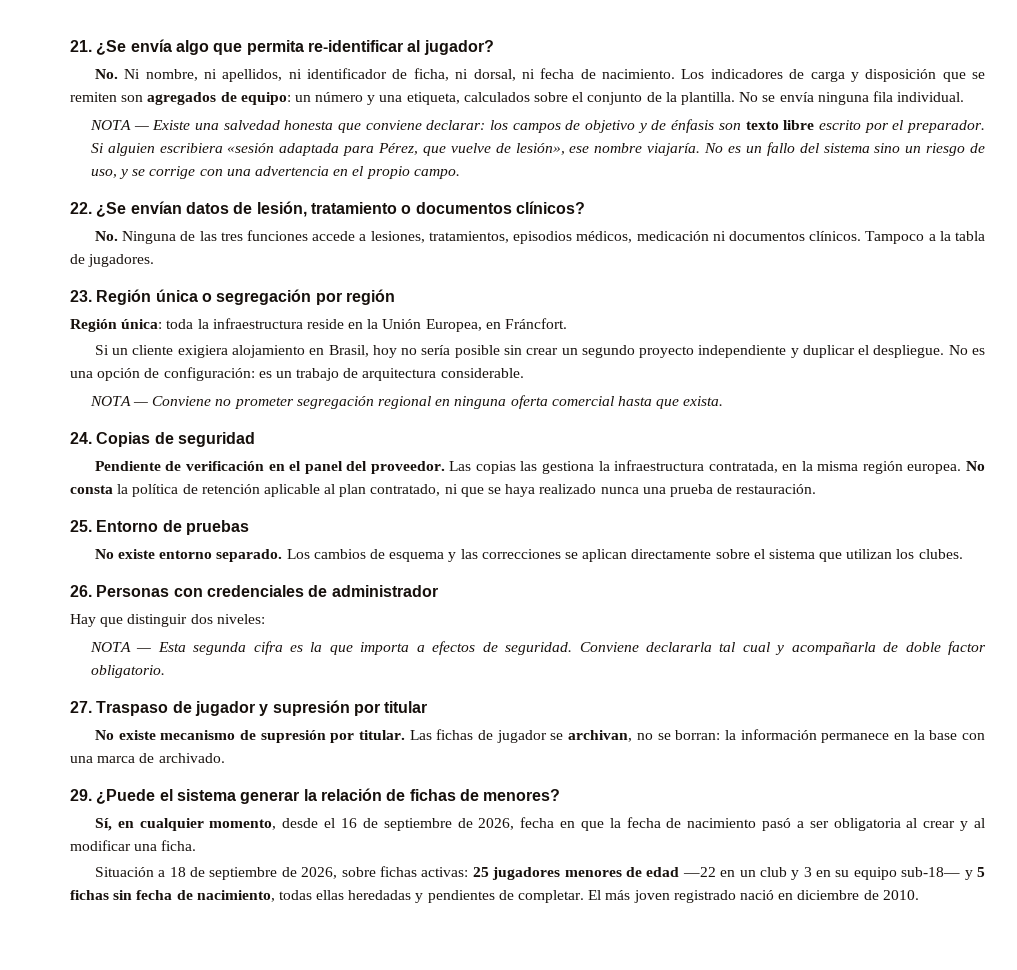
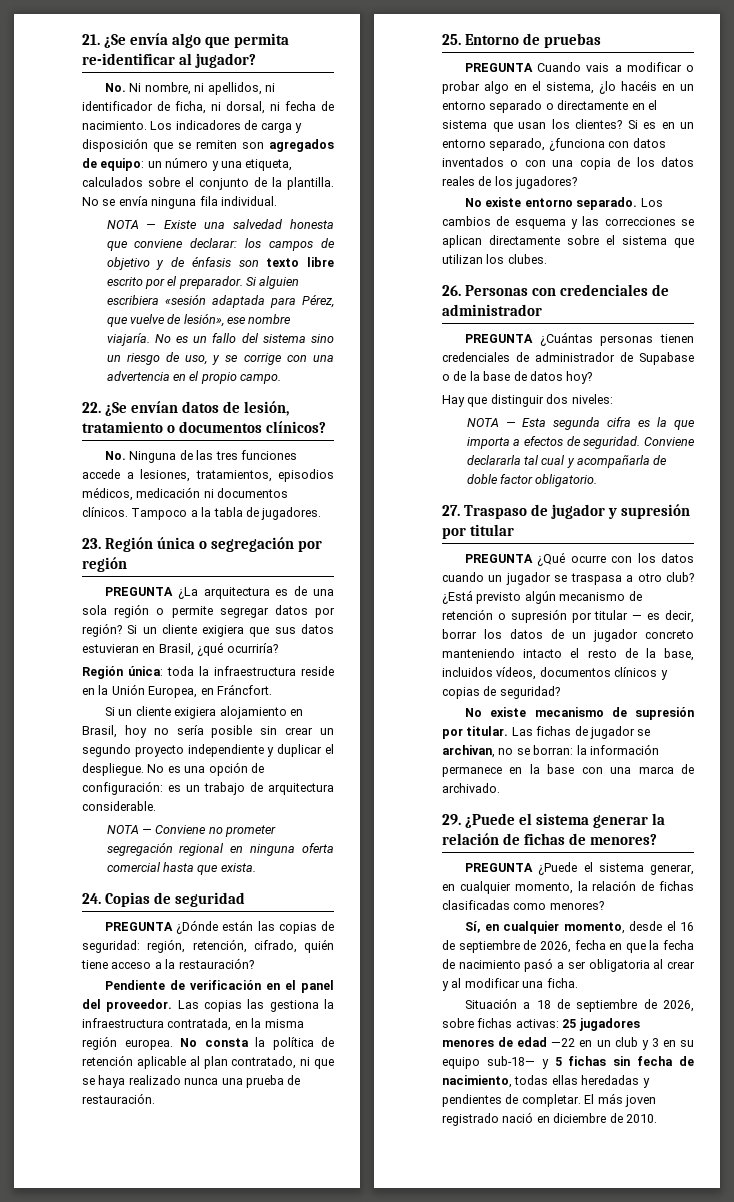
+ PREGUNTA ¿La arquitectura es de una sola región o permite segregar datos por región? Si un cliente exigiera que sus datos estuvieran en Brasil, ¿qué ocurriría?
+ PREGUNTA ¿Dónde están las copias de seguridad: región, retención, cifrado, quién tiene acceso a la restauración?
+ PREGUNTA Cuando vais a modificar o probar algo en el sistema, ¿lo hacéis en un entorno separado o directamente en el sistema que usan los clientes? Si es en un entorno separado, ¿funciona con datos inventados o con una copia de los datos reales de los jugadores?
+ PREGUNTA ¿Cuántas personas tienen credenciales de administrador de Supabase o de la base de datos hoy?
+ PREGUNTA ¿Qué ocurre con los datos cuando un jugador se traspasa a otro club? ¿Está previsto algún mecanismo de retención o supresión por titular — es decir, borrar los datos de un jugador concreto manteniendo intacto el resto de la base, incluidos vídeos, documentos clínicos y copias de seguridad?
+ PREGUNTA ¿Puede el sistema generar, en cualquier momento, la relación de fichas clasificadas como menores?

